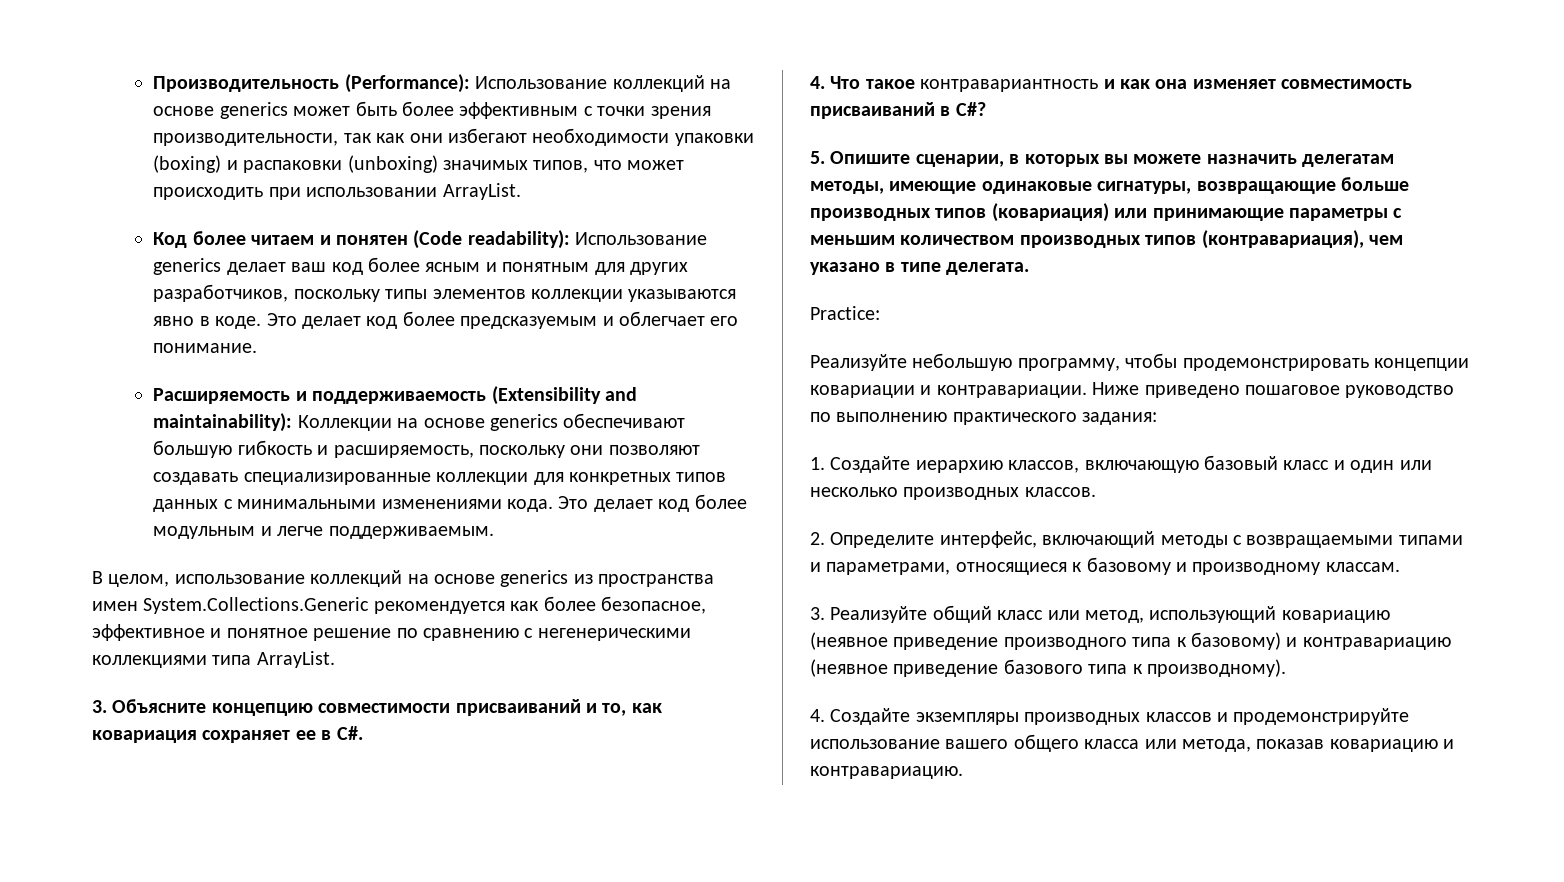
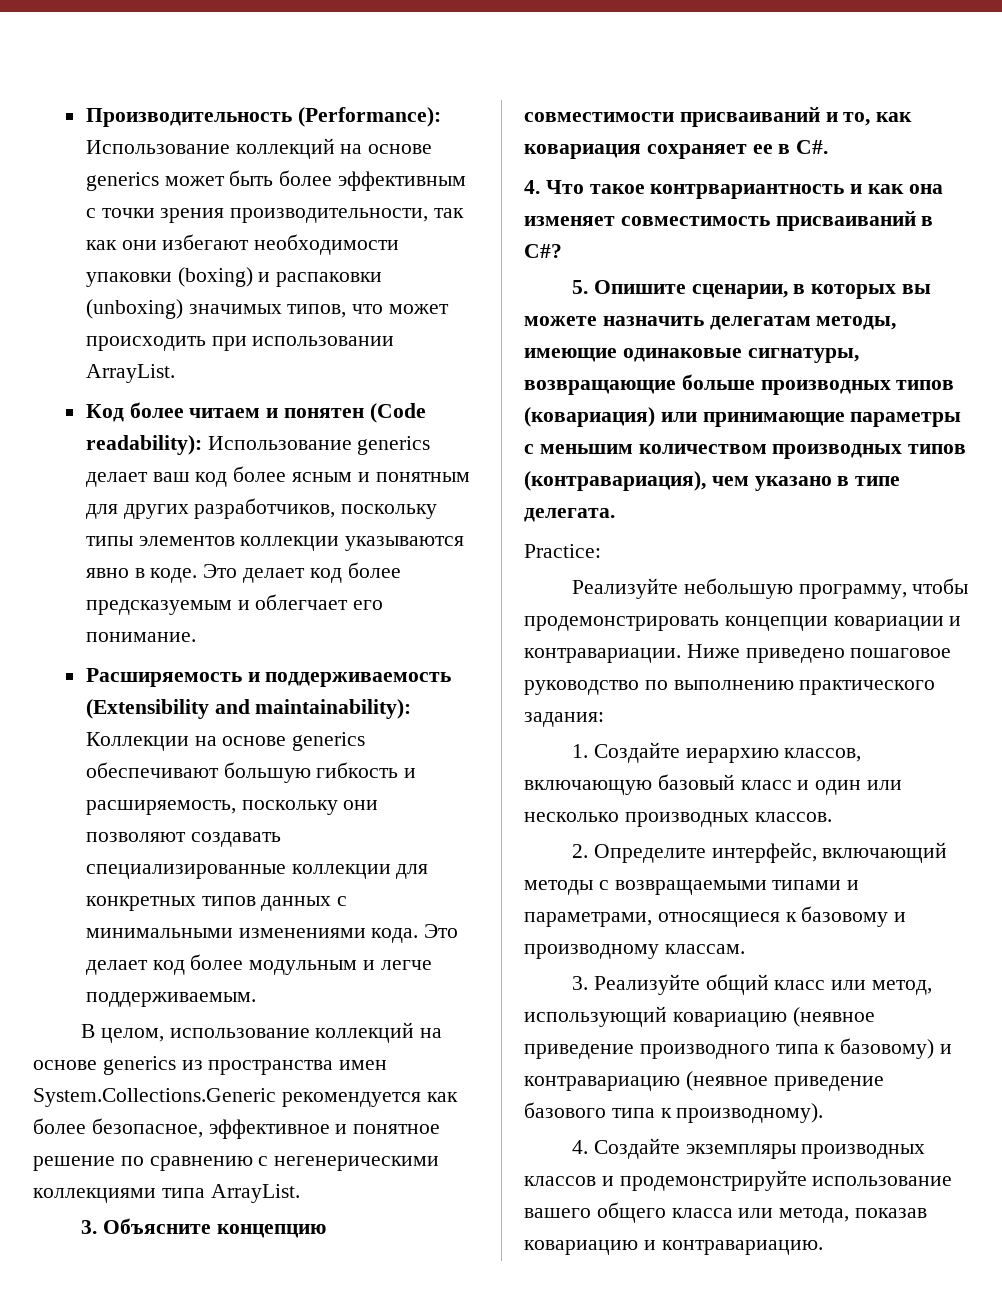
- 4. Что такое контравариантность и как она изменяет совместимость присваиваний в C#?
+ 4. Что такое контрвариантность и как она изменяет совместимость присваиваний в C#?

